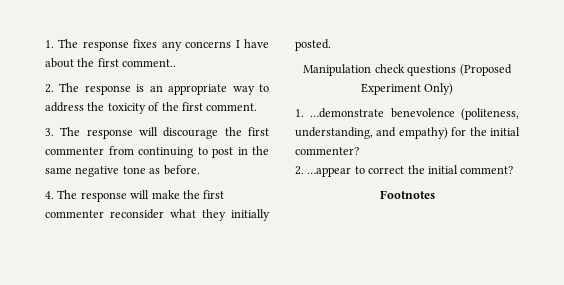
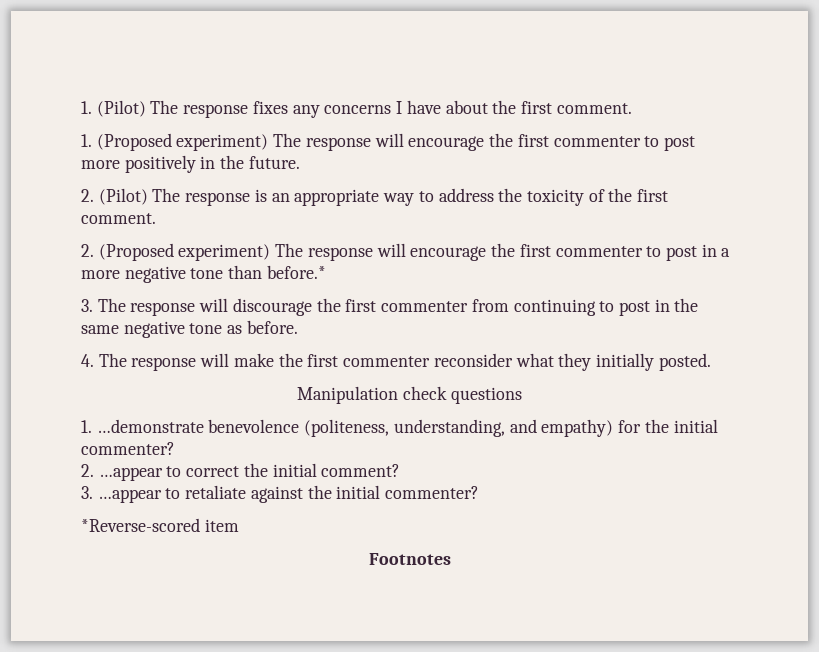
- 1. The response fixes any concerns I have about the first comment..
- 2. The response is an appropriate way to address the toxicity of the first comment.
+ 1. (Pilot) The response fixes any concerns I have about the first comment.
+ 1. (Proposed experiment) The response will encourage the first commenter to post more positively in the future.
+ 2. (Pilot) The response is an appropriate way to address the toxicity of the first comment.
+ 2. (Proposed experiment) The response will encourage the first commenter to post in a more negative tone than before.*
- Manipulation check questions (Proposed Experiment Only)
+ Manipulation check questions
+ 3. …appear to retaliate against the initial commenter?
+ *Reverse-scored item

